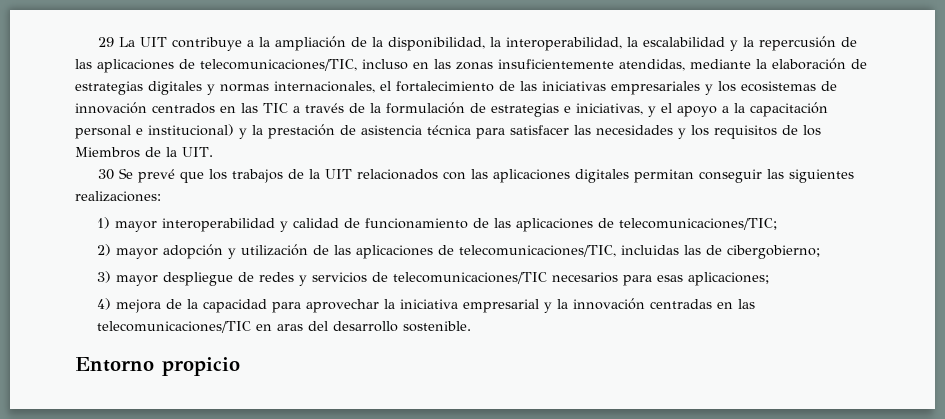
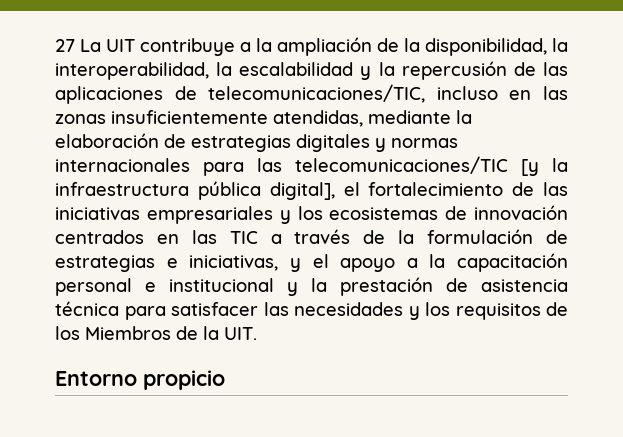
- 29 La UIT contribuye a la ampliación de la disponibilidad, la interoperabilidad, la escalabilidad y la repercusión de las aplicaciones de telecomunicaciones/TIC, incluso en las zonas insuficientemente atendidas, mediante la elaboración de estrategias digitales y normas internacionales, el fortalecimiento de las iniciativas empresariales y los ecosistemas de innovación centrados en las TIC a través de la formulación de estrategias e iniciativas, y el apoyo a la capacitación personal e institucional) y la prestación de asistencia técnica para satisfacer las necesidades y los requisitos de los Miembros de la UIT.
+ 27 La UIT contribuye a la ampliación de la disponibilidad, la interoperabilidad, la escalabilidad y la repercusión de las aplicaciones de telecomunicaciones/TIC, incluso en las zonas insuficientemente atendidas, mediante la elaboración de estrategias digitales y normas internacionales para las telecomunicaciones/TIC [y la infraestructura pública digital], el fortalecimiento de las iniciativas empresariales y los ecosistemas de innovación centrados en las TIC a través de la formulación de estrategias e iniciativas, y el apoyo a la capacitación personal e institucional y la prestación de asistencia técnica para satisfacer las necesidades y los requisitos de los Miembros de la UIT.
- 30 Se prevé que los trabajos de la UIT relacionados con las aplicaciones digitales permitan conseguir las siguientes realizaciones:
- 1) mayor interoperabilidad y calidad de funcionamiento de las aplicaciones de telecomunicaciones/TIC;
- 2) mayor adopción y utilización de las aplicaciones de telecomunicaciones/TIC, incluidas las de cibergobierno;
- 3) mayor despliegue de redes y servicios de telecomunicaciones/TIC necesarios para esas aplicaciones;
- 4) mejora de la capacidad para aprovechar la iniciativa empresarial y la innovación centradas en las telecomunicaciones/TIC en aras del desarrollo sostenible.

